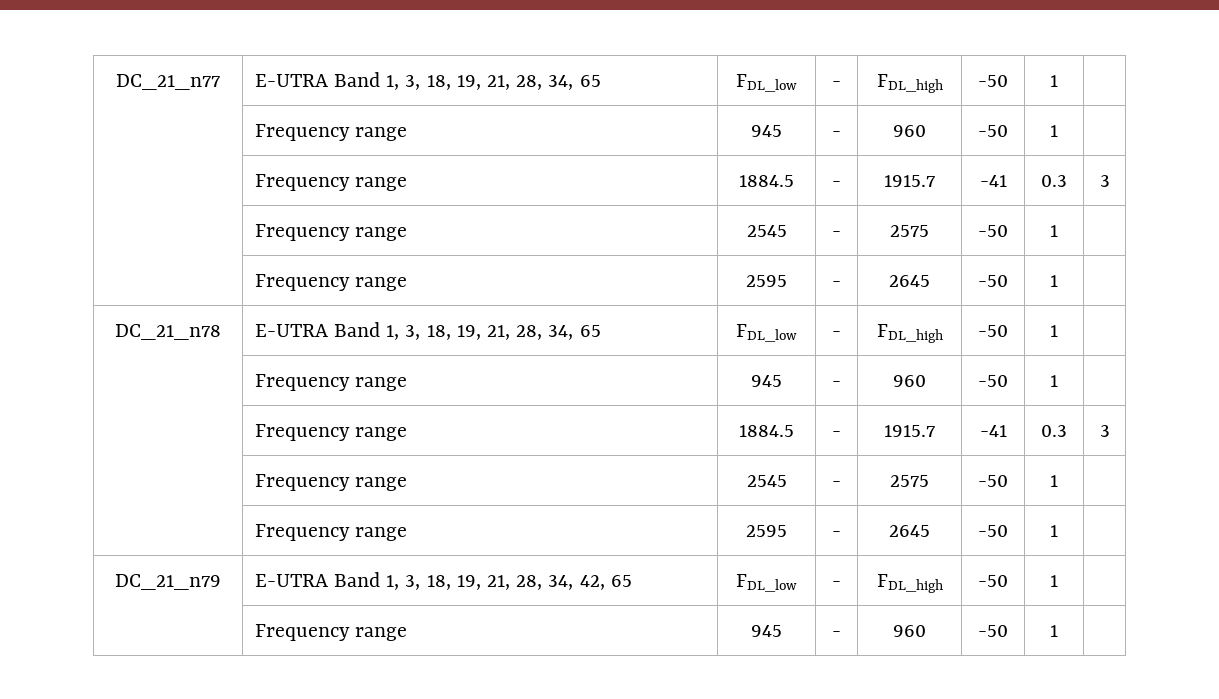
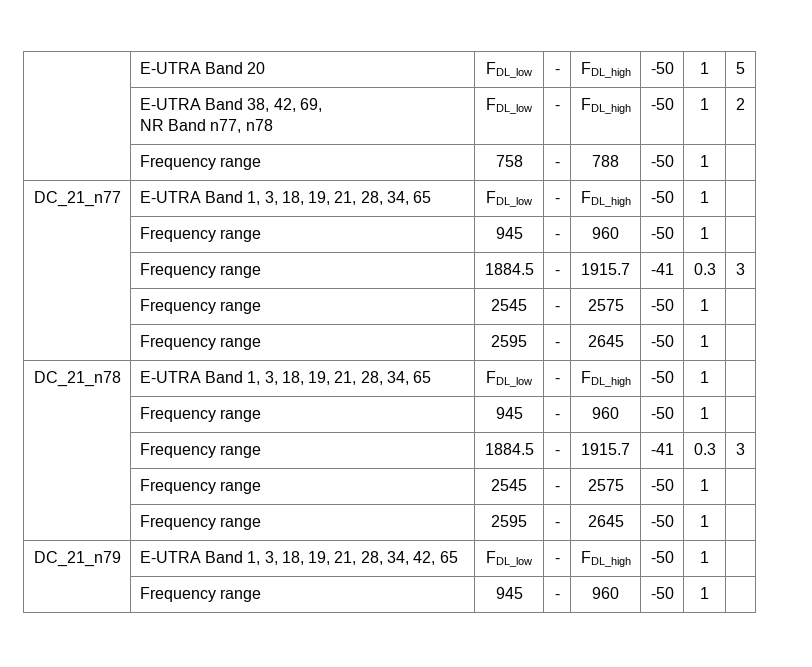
+ | E-UTRA Band 20 | FDL_low | - | FDL_high | -50 | 1 | 5
+ | E-UTRA Band 38, 42, 69,
+ NR Band n77, n78 | FDL_low | - | FDL_high | -50 | 1 | 2
+ | Frequency range | 758 | - | 788 | -50 | 1 |

